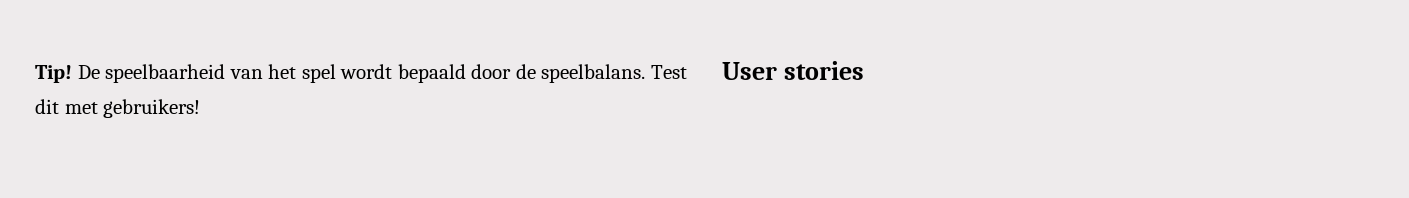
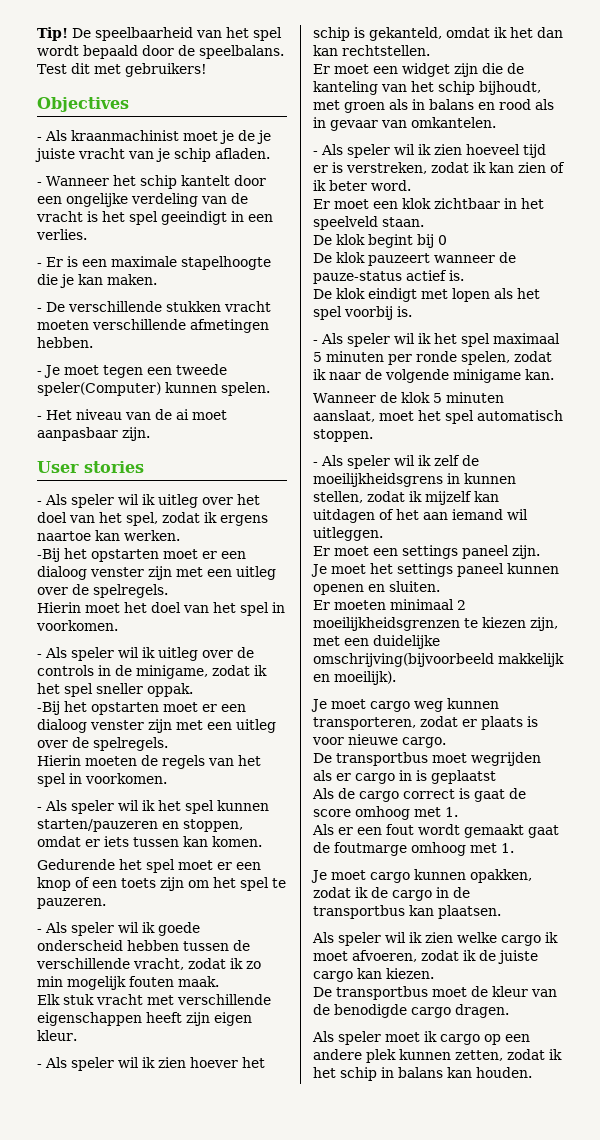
+ Objectives
+ - Als kraanmachinist moet je de je juiste vracht van je schip afladen.
+ - Wanneer het schip kantelt door een ongelijke verdeling van de vracht is het spel geeindigt in een verlies.
+ - Er is een maximale stapelhoogte die je kan maken.
+ - De verschillende stukken vracht moeten verschillende afmetingen hebben.
+ - Je moet tegen een tweede speler(Computer) kunnen spelen.
+ - Het niveau van de ai moet aanpasbaar zijn.
  User stories
+ - Als speler wil ik uitleg over het doel van het spel, zodat ik ergens naartoe kan werken.
+ -Bij het opstarten moet er een dialoog venster zijn met een uitleg over de spelregels.
+ Hierin moet het doel van het spel in voorkomen.
+ - Als speler wil ik uitleg over de controls in de minigame, zodat ik het spel sneller oppak.
+ -Bij het opstarten moet er een dialoog venster zijn met een uitleg over de spelregels.
+ Hierin moeten de regels van het spel in voorkomen.
+ - Als speler wil ik het spel kunnen starten/pauzeren en stoppen, omdat er iets tussen kan komen.
+ Gedurende het spel moet er een knop of een toets zijn om het spel te pauzeren.
+ - Als speler wil ik goede onderscheid hebben tussen de verschillende vracht, zodat ik zo min mogelijk fouten maak.
+ Elk stuk vracht met verschillende eigenschappen heeft zijn eigen kleur.
+ - Als speler wil ik zien hoever het schip is gekanteld, omdat ik het dan kan rechtstellen.
+ Er moet een widget zijn die de kanteling van het schip bijhoudt, met groen als in balans en rood als in gevaar van omkantelen.
+ - Als speler wil ik zien hoeveel tijd er is verstreken, zodat ik kan zien of ik beter word.
+ Er moet een klok zichtbaar in het speelveld staan.
+ De klok begint bij 0
+ De klok pauzeert wanneer de pauze-status actief is.
+ De klok eindigt met lopen als het spel voorbij is.
+ - Als speler wil ik het spel maximaal 5 minuten per ronde spelen, zodat ik naar de volgende minigame kan.
+ Wanneer de klok 5 minuten aanslaat, moet het spel automatisch stoppen.
+ - Als speler wil ik zelf de moeilijkheidsgrens in kunnen stellen, zodat ik mijzelf kan uitdagen of het aan iemand wil uitleggen.
+ Er moet een settings paneel zijn.
+ Je moet het settings paneel kunnen openen en sluiten.
+ Er moeten minimaal 2 moeilijkheidsgrenzen te kiezen zijn, met een duidelijke omschrijving(bijvoorbeeld makkelijk en moeilijk).
+ Je moet cargo weg kunnen transporteren, zodat er plaats is voor nieuwe cargo.
+ De transportbus moet wegrijden als er cargo in is geplaatst
+ Als de cargo correct is gaat de score omhoog met 1.
+ Als er een fout wordt gemaakt gaat de foutmarge omhoog met 1.
+ Je moet cargo kunnen opakken, zodat ik de cargo in de transportbus kan plaatsen.
+ Als speler wil ik zien welke cargo ik moet afvoeren, zodat ik de juiste cargo kan kiezen.
+ De transportbus moet de kleur van de benodigde cargo dragen.
+ Als speler moet ik cargo op een andere plek kunnen zetten, zodat ik het schip in balans kan houden.

